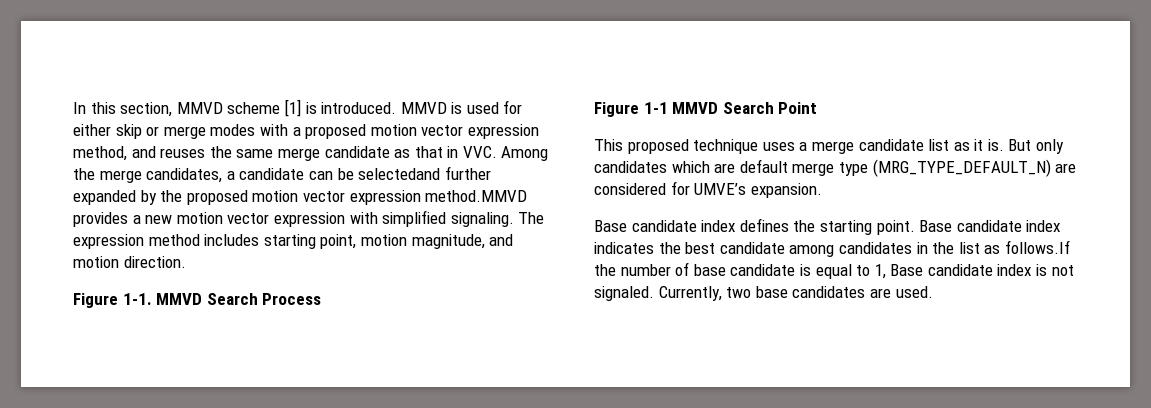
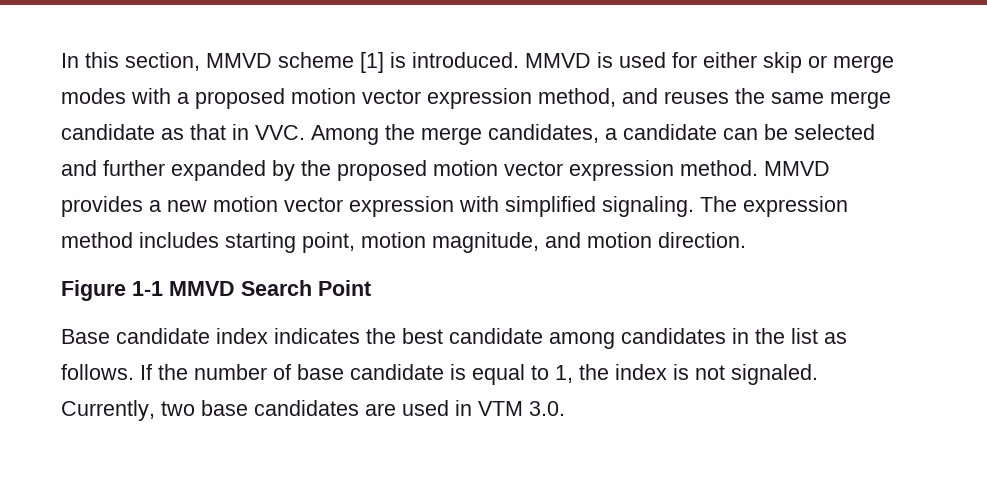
- MMVD is used for either skip or merge modes with a proposed motion vector expression method, and reuses the same merge candidate as that in VVC. Among the merge candidates, a candidate can be selectedand further expanded by the proposed motion vector expression method.MMVD provides a new motion vector expression with simplified signaling.
+ MMVD is used for either skip or merge modes with a proposed motion vector expression method, and reuses the same merge candidate as that in VVC. Among the merge candidates, a candidate can be selected and further expanded by the proposed motion vector expression method. MMVD provides a new motion vector expression with simplified signaling.
- Figure 1-1. MMVD Search Process
- This proposed technique uses a merge candidate list as it is. But only candidates which are default merge type (MRG_TYPE_DEFAULT_N) are considered for UMVE’s expansion.
- Base candidate index defines the starting point. Base candidate index indicates the best candidate among candidates in the list as follows.If the number of base candidate is equal to 1, Base candidate index is not signaled.
+ Base candidate index indicates the best candidate among candidates in the list as follows. If the number of base candidate is equal to 1, the index is not signaled.
- Currently, two base candidates are used.
+ Currently, two base candidates are used in VTM 3.0.

